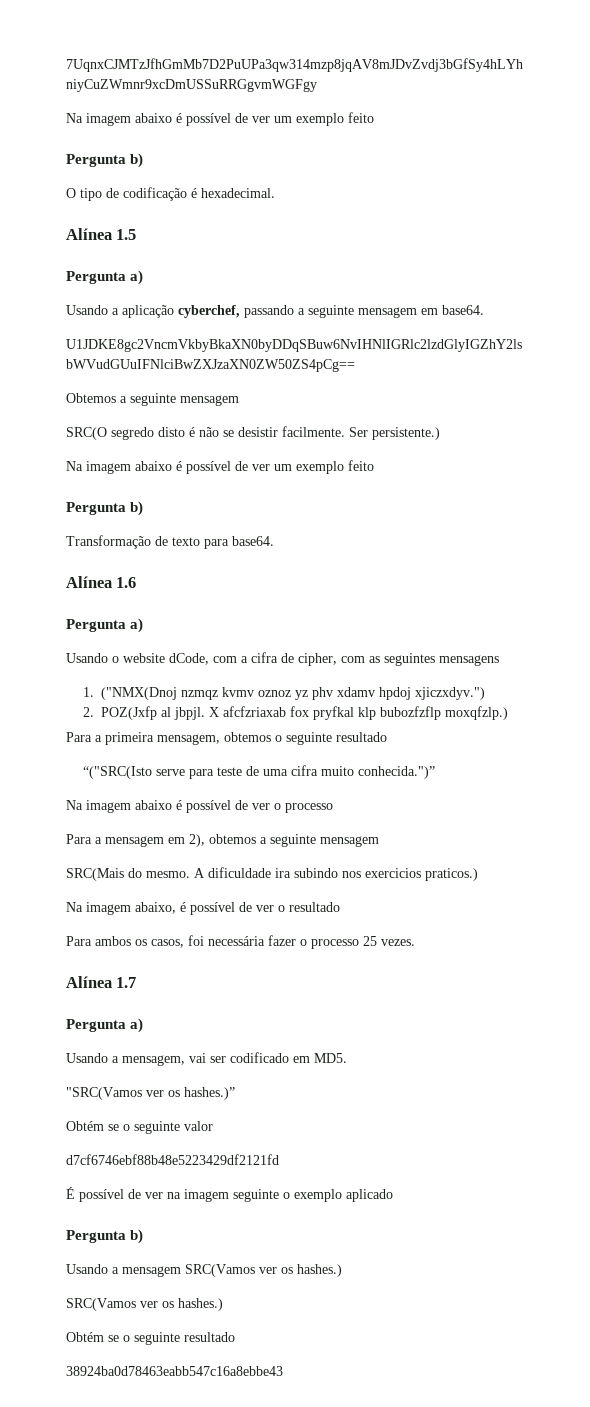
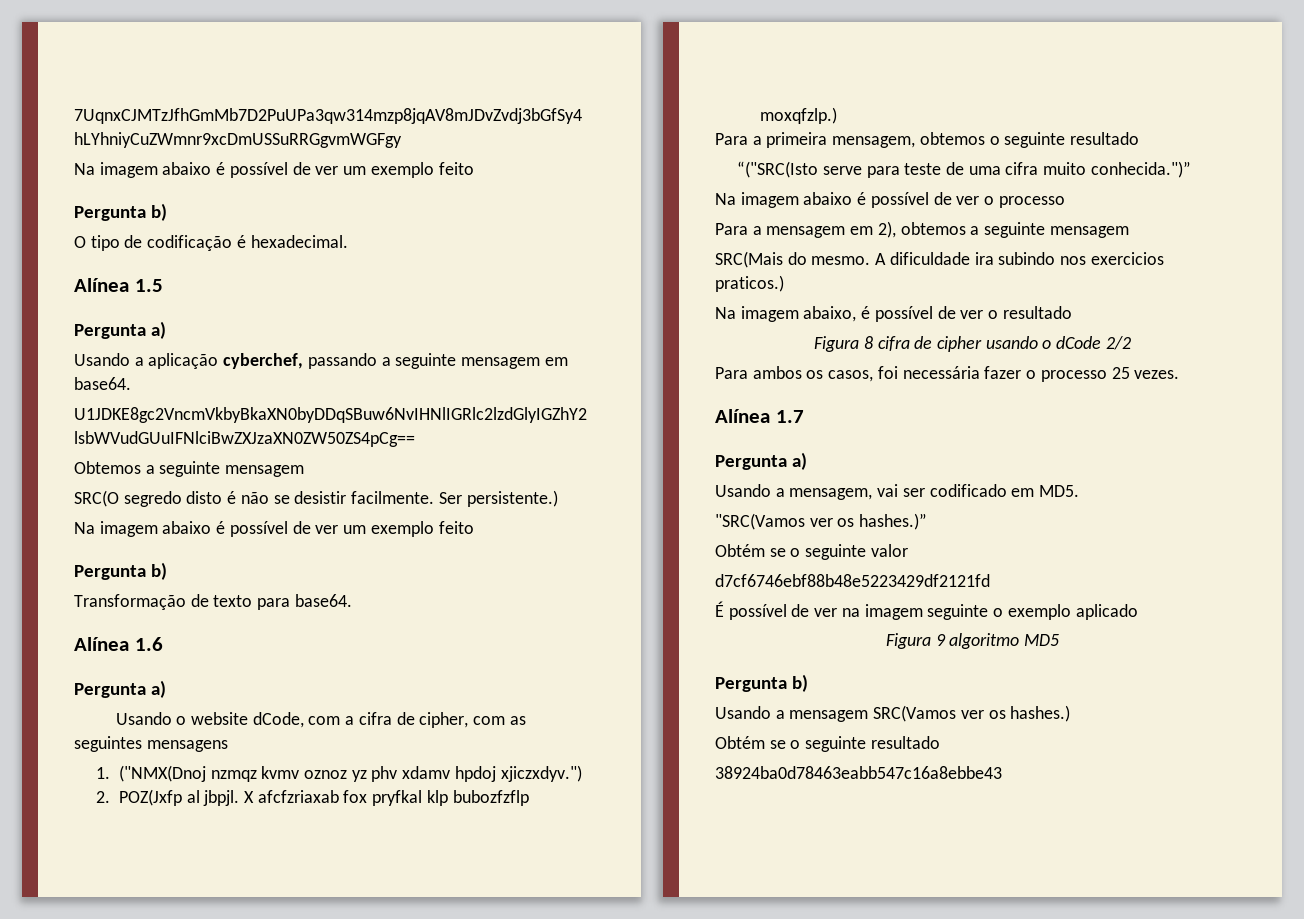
+ Figura 8 cifra de cipher usando o dCode 2/2
+ Figura 9 algoritmo MD5
  Usando a mensagem SRC(Vamos ver os hashes.)
- SRC(Vamos ver os hashes.)

